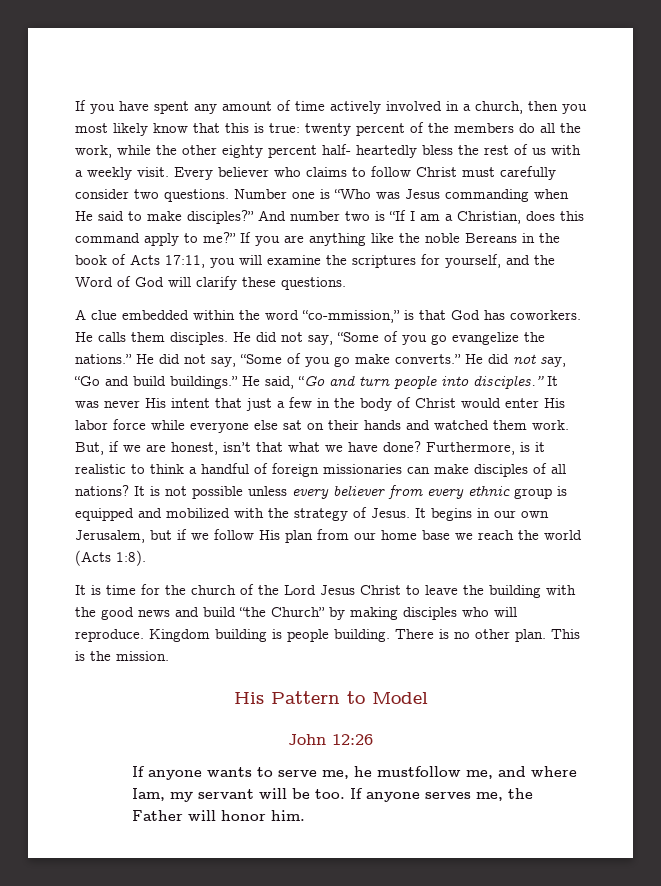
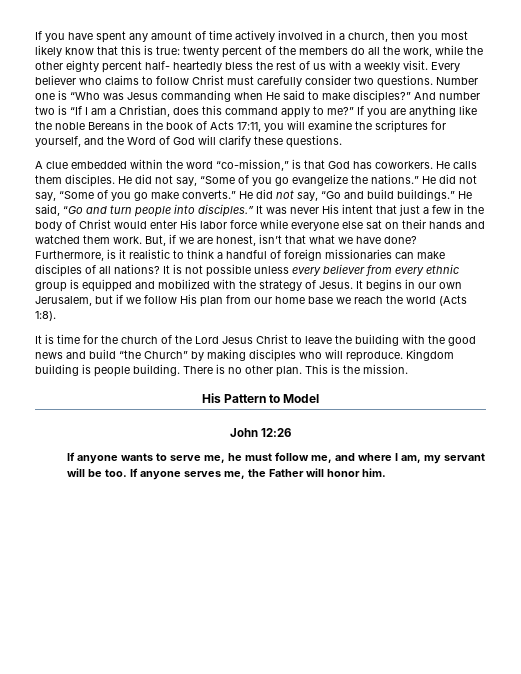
- A clue embedded within the word “co-mmission,” is that God has coworkers.
+ A clue embedded within the word “co-mission,” is that God has coworkers.
- If anyone wants to serve me, he mustfollow me, and where Iam, my servant will be too.
+ If anyone wants to serve me, he must follow me, and where I am, my servant will be too.

